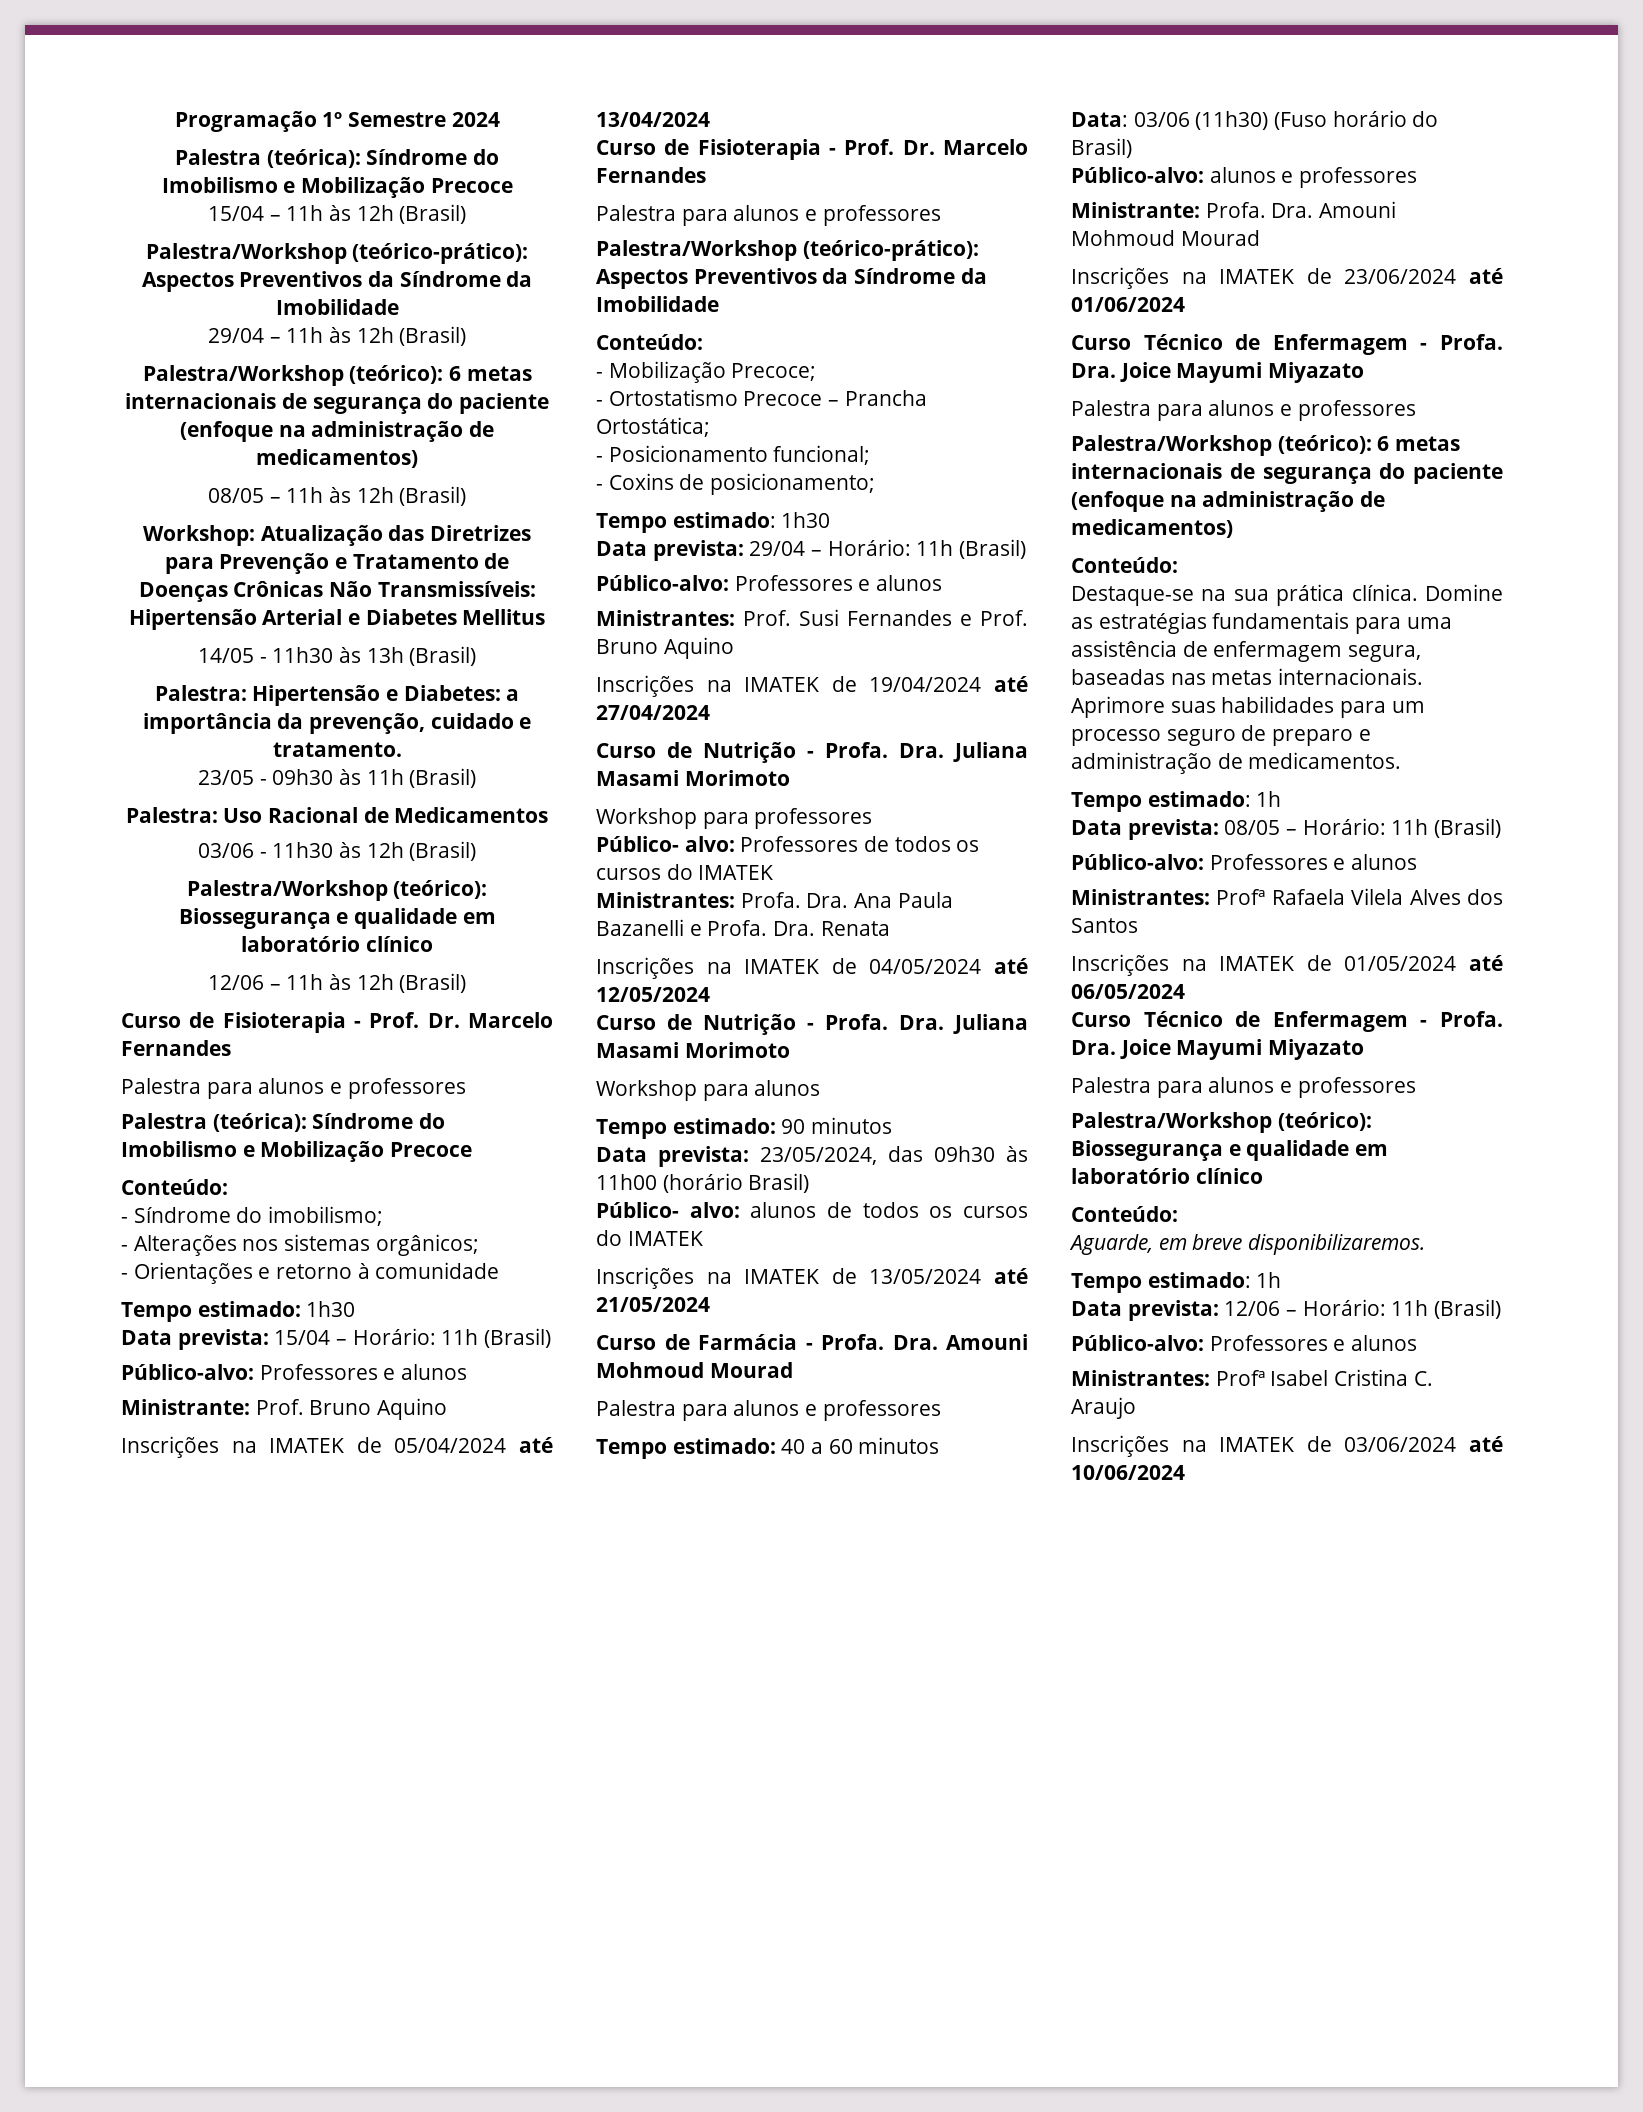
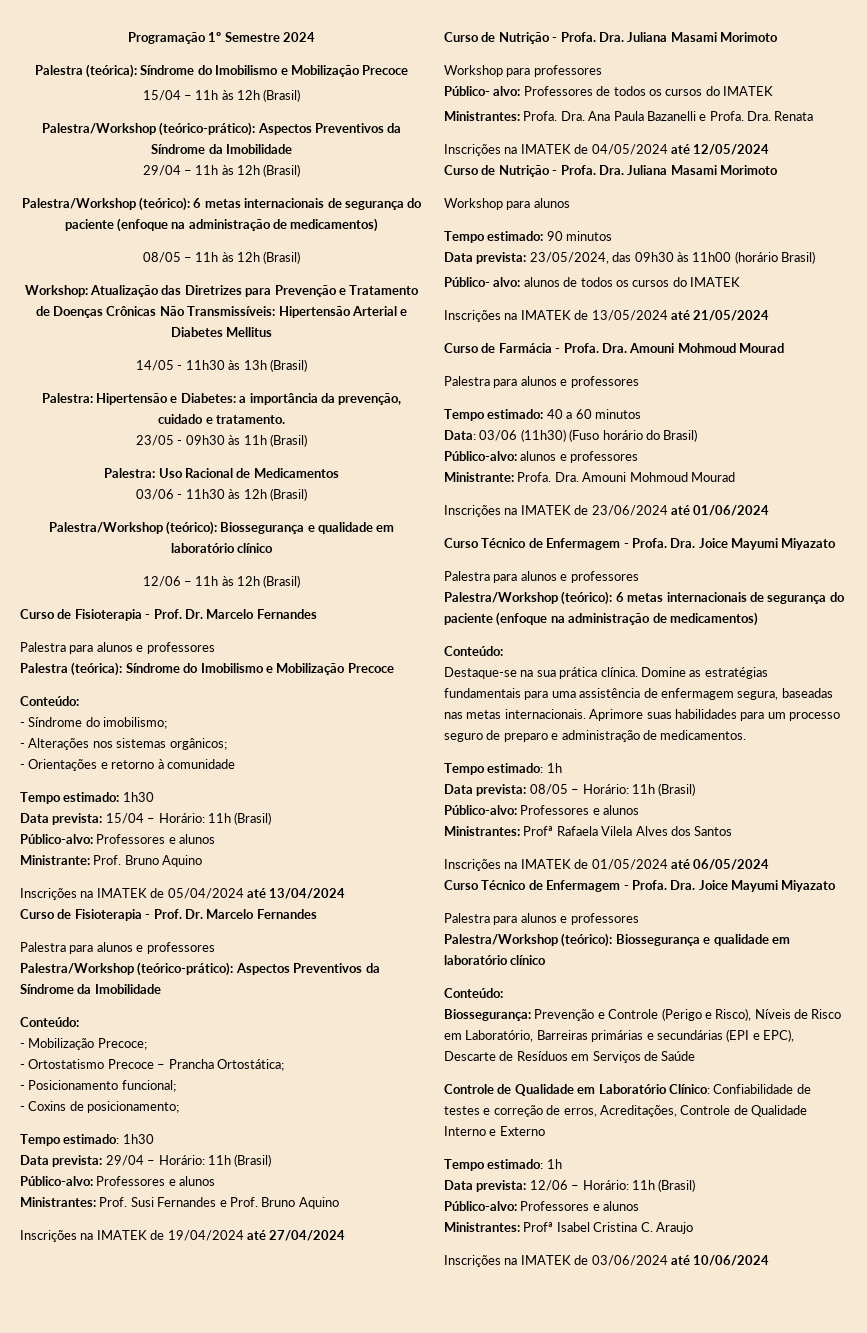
- Aguarde, em breve disponibilizaremos.
+ Biossegurança: Prevenção e Controle (Perigo e Risco), Níveis de Risco em Laboratório, Barreiras primárias e secundárias (EPI e EPC), Descarte de Resíduos em Serviços de Saúde
+ Controle de Qualidade em Laboratório Clínico: Confiabilidade de testes e correção de erros, Acreditações, Controle de Qualidade Interno e Externo

